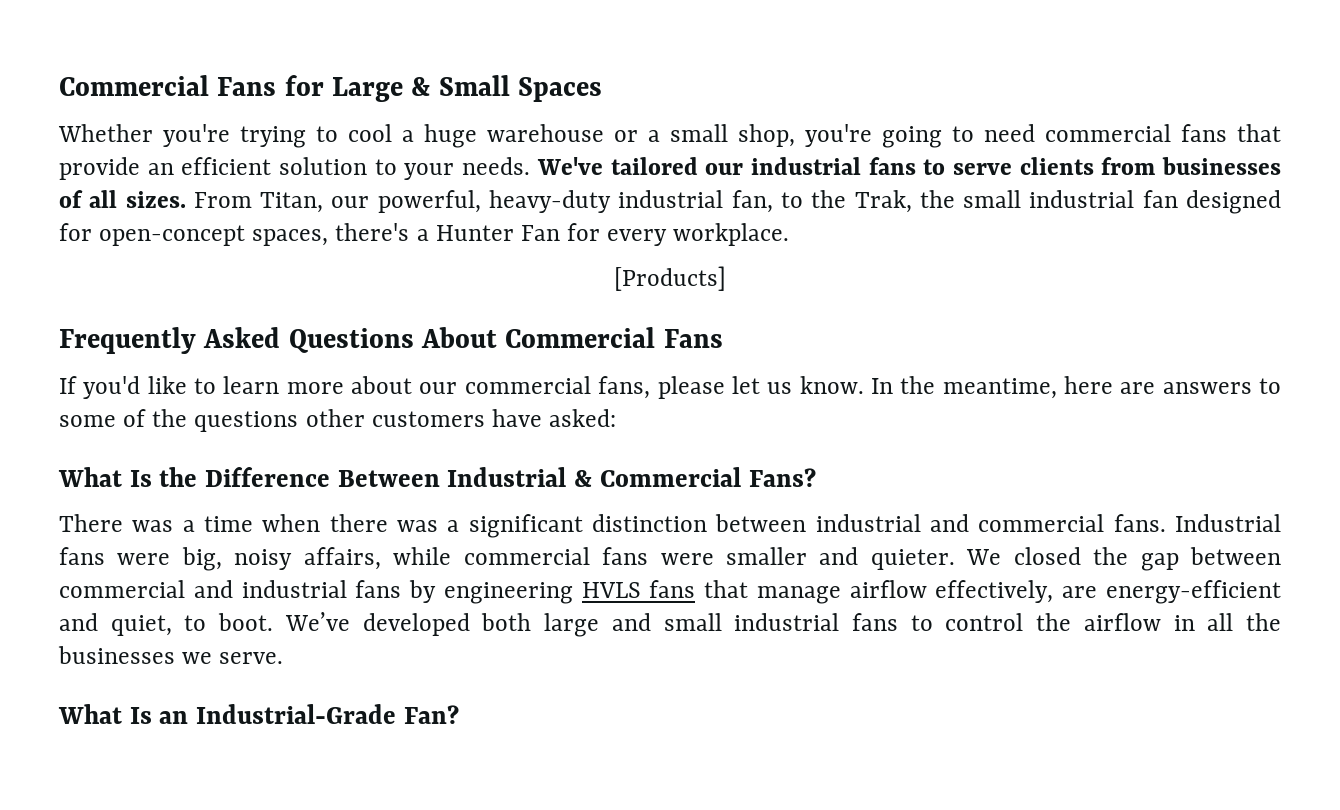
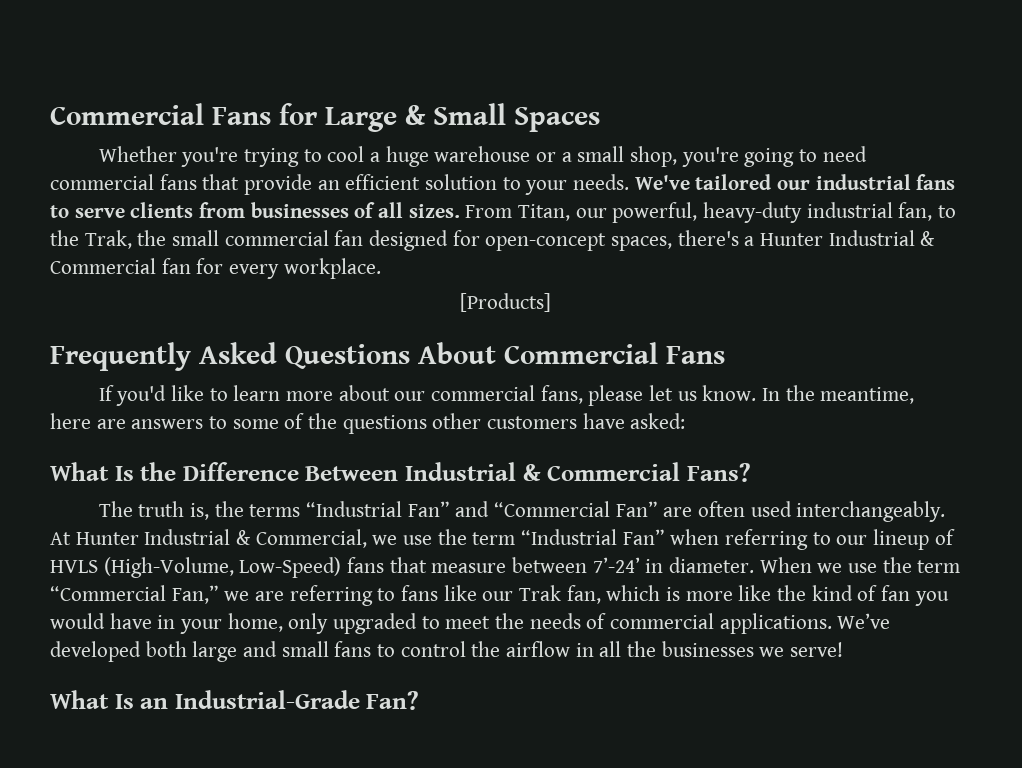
- From Titan, our powerful, heavy-duty industrial fan, to the Trak, the small industrial fan designed for open-concept spaces, there's a Hunter Fan for every workplace.
+ From Titan, our powerful, heavy-duty industrial fan, to the Trak, the small commercial fan designed for open-concept spaces, there's a Hunter Industrial & Commercial fan for every workplace.
- There was a time when there was a significant distinction between industrial and commercial fans. Industrial fans were big, noisy affairs, while commercial fans were smaller and quieter. We closed the gap between commercial and industrial fans by engineering HVLS fans that manage airflow effectively, are energy-efficient and quiet, to boot.
+ The truth is, the terms “Industrial Fan” and “Commercial Fan” are often used interchangeably. At Hunter Industrial & Commercial, we use the term “Industrial Fan” when referring to our lineup of HVLS (High-Volume, Low-Speed) fans that measure between 7’-24’ in diameter. When we use the term “Commercial Fan,” we are referring to fans like our Trak fan, which is more like the kind of fan you would have in your home, only upgraded to meet the needs of commercial applications.
- We’ve developed both large and small industrial fans to control the airflow in all the businesses we serve.
+ We’ve developed both large and small fans to control the airflow in all the businesses we serve!

